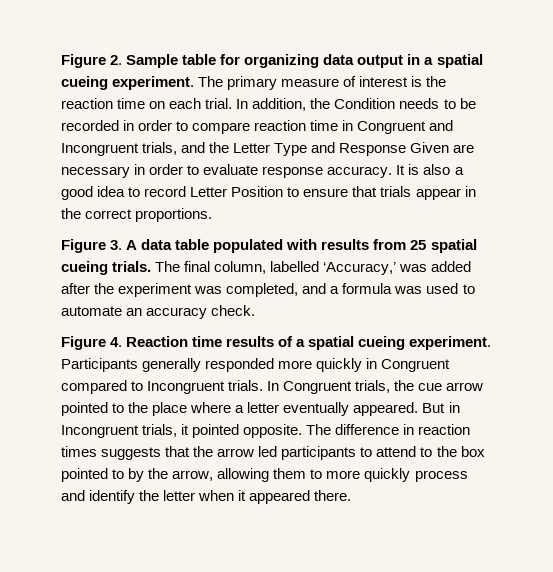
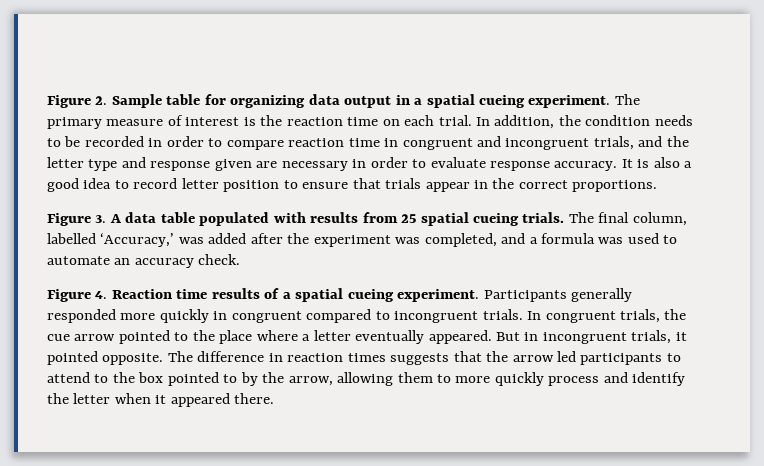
- In addition, the Condition needs to be recorded in order to compare reaction time in Congruent and Incongruent trials, and the Letter Type and Response Given are necessary in order to evaluate response accuracy.
+ In addition, the condition needs to be recorded in order to compare reaction time in congruent and incongruent trials, and the letter type and response given are necessary in order to evaluate response accuracy.
- It is also a good idea to record Letter Position to ensure that trials appear in the correct proportions.
+ It is also a good idea to record letter position to ensure that trials appear in the correct proportions.
- Participants generally responded more quickly in Congruent compared to Incongruent trials.
+ Participants generally responded more quickly in congruent compared to incongruent trials.
- In Congruent trials, the cue arrow pointed to the place where a letter eventually appeared.
+ In congruent trials, the cue arrow pointed to the place where a letter eventually appeared.
- But in Incongruent trials, it pointed opposite.
+ But in incongruent trials, it pointed opposite.

